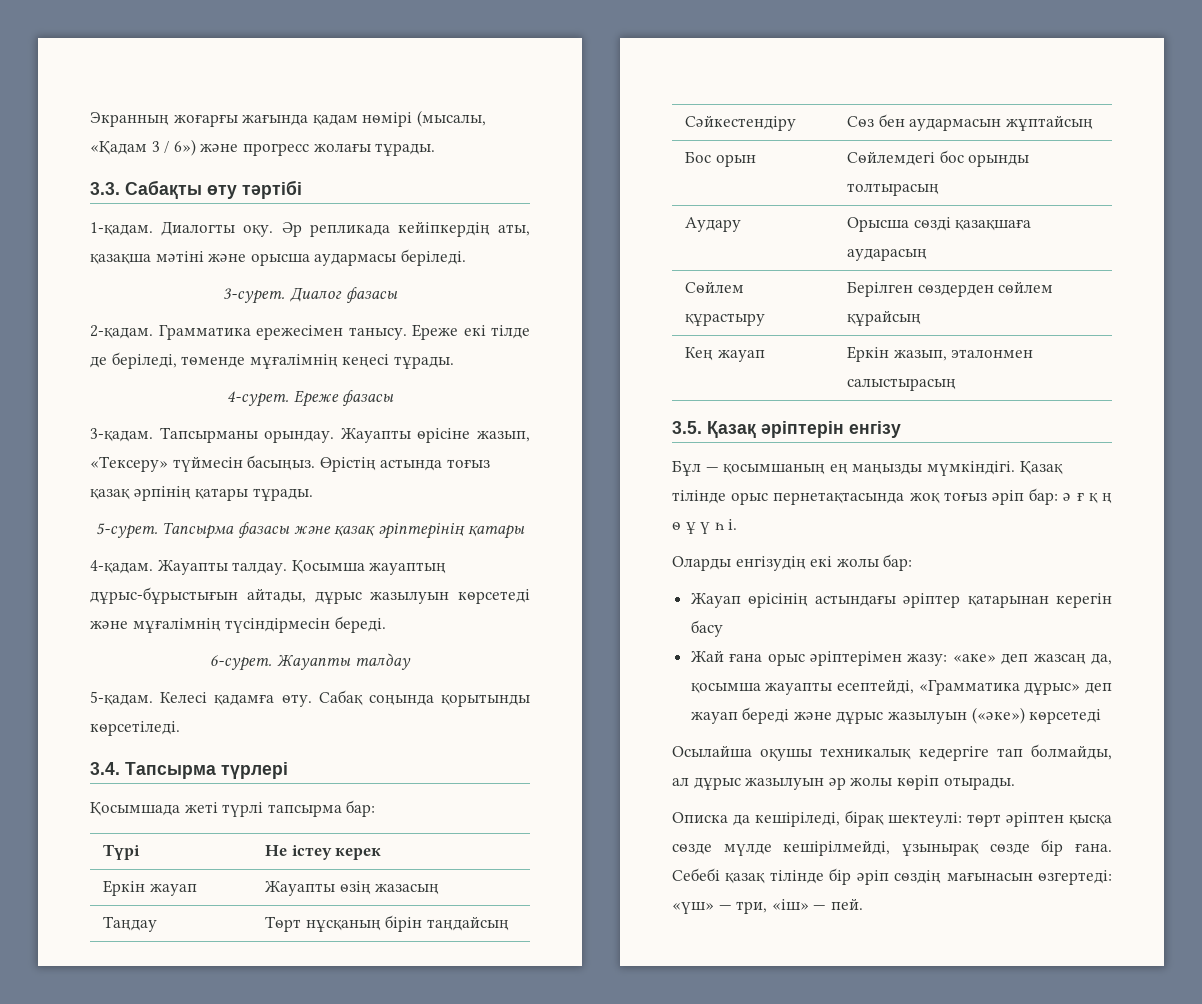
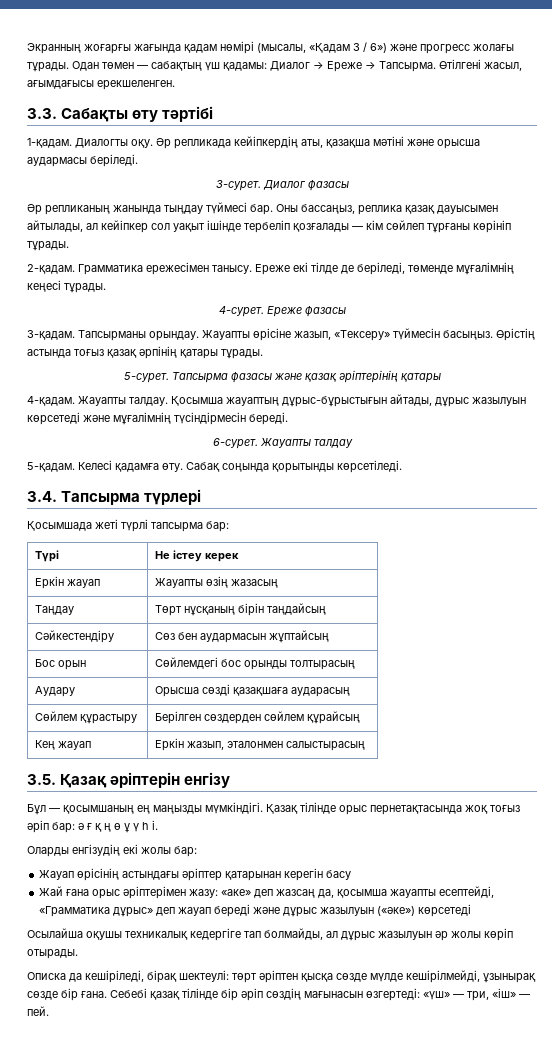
+ Одан төмен — сабақтың үш қадамы: Диалог → Ереже → Тапсырма. Өтілгені жасыл, ағымдағысы ерекшеленген.
+ Әр репликаның жанында тыңдау түймесі бар. Оны бассаңыз, реплика қазақ дауысымен айтылады, ал кейіпкер сол уақыт ішінде тербеліп қозғалады — кім сөйлеп тұрғаны көрініп тұрады.

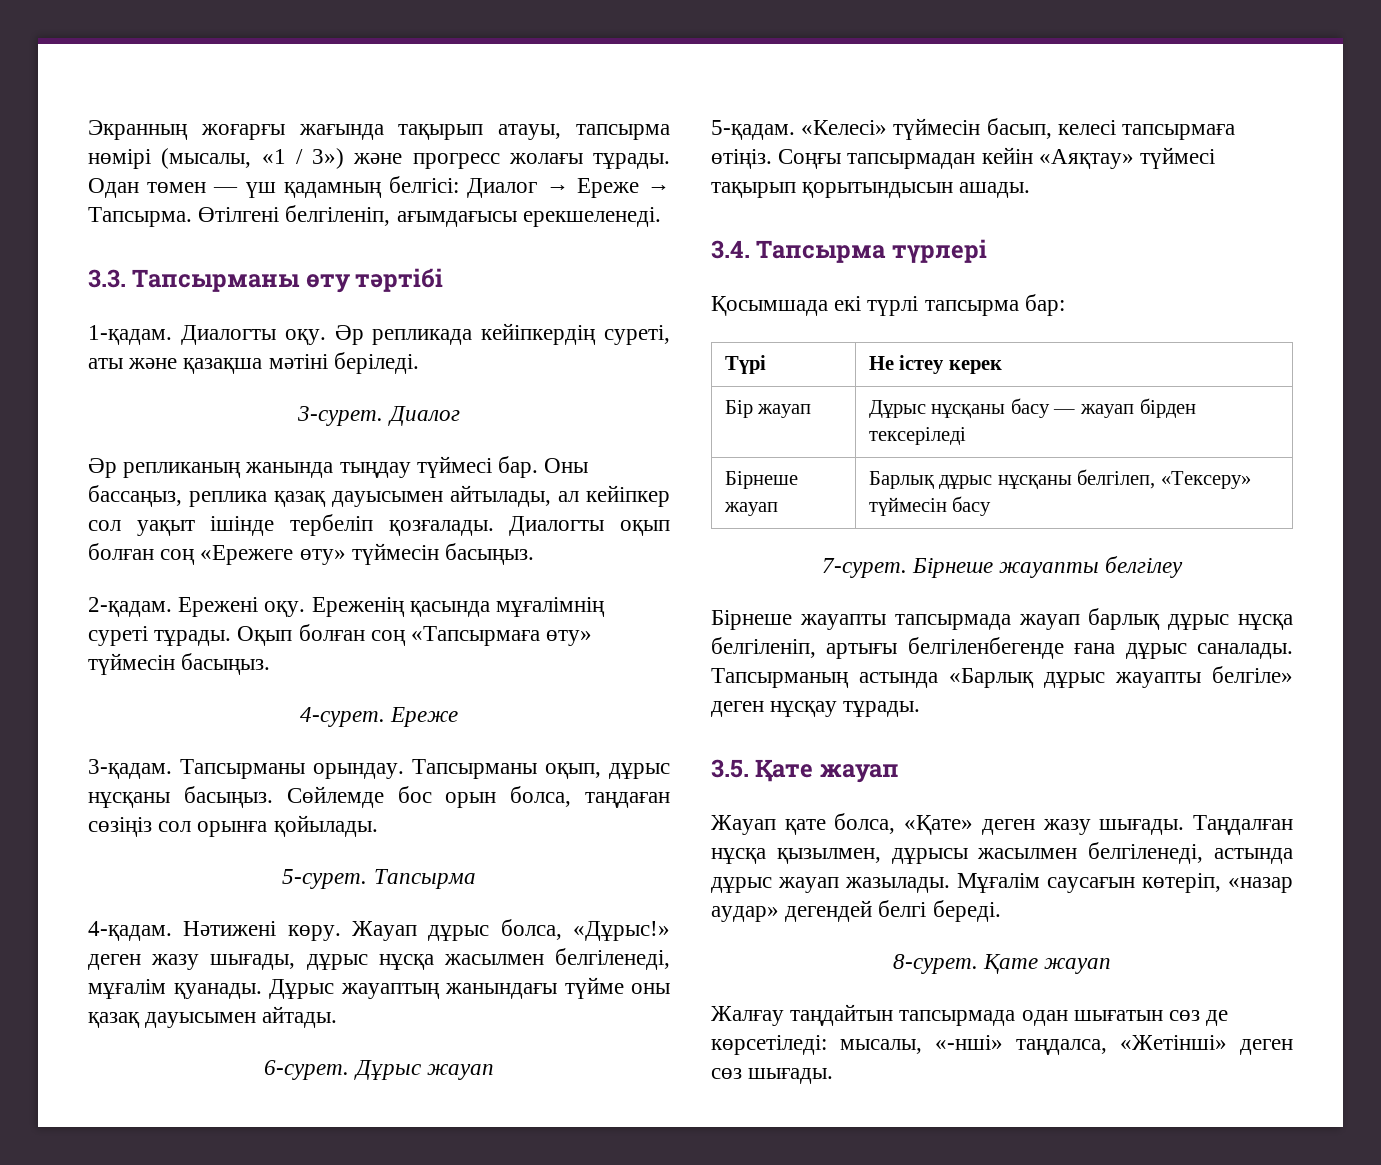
- Экранның жоғарғы жағында қадам нөмірі (мысалы, «Қадам 3 / 6») және прогресс жолағы тұрады.
+ Экранның жоғарғы жағында тақырып атауы, тапсырма нөмірі (мысалы, «1 / 3») және прогресс жолағы тұрады.
- Одан төмен — сабақтың үш қадамы: Диалог → Ереже → Тапсырма.
+ Одан төмен — үш қадамның белгісі: Диалог → Ереже → Тапсырма.
- Өтілгені жасыл, ағымдағысы ерекшеленген.
+ Өтілгені белгіленіп, ағымдағысы ерекшеленеді.
- 3.3. Сабақты өту тәртібі
+ 3.3. Тапсырманы өту тәртібі
- Әр репликада кейіпкердің аты, қазақша мәтіні және орысша аудармасы беріледі.
+ Әр репликада кейіпкердің суреті, аты және қазақша мәтіні беріледі.
- 3-сурет. Диалог фазасы
+ 3-сурет. Диалог
- Оны бассаңыз, реплика қазақ дауысымен айтылады, ал кейіпкер сол уақыт ішінде тербеліп қозғалады — кім сөйлеп тұрғаны көрініп тұрады.
- 2-қадам. Грамматика ережесімен танысу. Ереже екі тілде де беріледі, төменде мұғалімнің кеңесі тұрады.
+ Оны бассаңыз, реплика қазақ дауысымен айтылады, ал кейіпкер сол уақыт ішінде тербеліп қозғалады. Диалогты оқып болған соң «Ережеге өту» түймесін басыңыз.
+ 2-қадам. Ережені оқу. Ереженің қасында мұғалімнің суреті тұрады. Оқып болған соң «Тапсырмаға өту» түймесін басыңыз.
- 4-сурет. Ереже фазасы
+ 4-сурет. Ереже
- Жауапты өрісіне жазып, «Тексеру» түймесін басыңыз. Өрістің астында тоғыз қазақ әрпінің қатары тұрады.
- 5-сурет. Тапсырма фазасы және қазақ әріптерінің қатары
- 4-қадам. Жауапты талдау. Қосымша жауаптың дұрыс-бұрыстығын айтады, дұрыс жазылуын көрсетеді және мұғалімнің түсіндірмесін береді.
+ Тапсырманы оқып, дұрыс нұсқаны басыңыз. Сөйлемде бос орын болса, таңдаған сөзіңіз сол орынға қойылады.
+ 5-сурет. Тапсырма
+ 4-қадам. Нәтижені көру. Жауап дұрыс болса, «Дұрыс!» деген жазу шығады, дұрыс нұсқа жасылмен белгіленеді, мұғалім қуанады. Дұрыс жауаптың жанындағы түйме оны қазақ дауысымен айтады.
- Жауапты талдау
+ Дұрыс жауап
- Келесі қадамға өту. Сабақ соңында қорытынды көрсетіледі.
+ «Келесі» түймесін басып, келесі тапсырмаға өтіңіз. Соңғы тапсырмадан кейін «Аяқтау» түймесі тақырып қорытындысын ашады.
- Қосымшада жеті түрлі тапсырма бар:
+ Қосымшада екі түрлі тапсырма бар:
- Еркін жауап | Жауапты өзің жазасың
- Таңдау | Төрт нұсқаның бірін таңдайсың
- Сәйкестендіру | Сөз бен аудармасын жұптайсың
- Бос орын | Сөйлемдегі бос орынды толтырасың
- Аудару | Орысша сөзді қазақшаға аударасың
- Сөйлем құрастыру | Берілген сөздерден сөйлем құрайсың
- Кең жауап | Еркін жазып, эталонмен салыстырасың
- 3.5. Қазақ әріптерін енгізу
- Бұл — қосымшаның ең маңызды мүмкіндігі. Қазақ тілінде орыс пернетақтасында жоқ тоғыз әріп бар: ә ғ қ ң ө ұ ү һ і.
- Оларды енгізудің екі жолы бар:
- Жауап өрісінің астындағы әріптер қатарынан керегін басу
- Жай ғана орыс әріптерімен жазу: «аке» деп жазсаң да, қосымша жауапты есептейді, «Грамматика дұрыс» деп жауап береді және дұрыс жазылуын («әке») көрсетеді
- Осылайша оқушы техникалық кедергіге тап болмайды, ал дұрыс жазылуын әр жолы көріп отырады.
- Описка да кешіріледі, бірақ шектеулі: төрт әріптен қысқа сөзде мүлде кешірілмейді, ұзынырақ сөзде бір ғана. Себебі қазақ тілінде бір әріп сөздің мағынасын өзгертеді: «үш» — три, «іш» — пей.
+ Бір жауап | Дұрыс нұсқаны басу — жауап бірден тексеріледі
+ Бірнеше жауап | Барлық дұрыс нұсқаны белгілеп, «Тексеру» түймесін басу
+ 7-сурет. Бірнеше жауапты белгілеу
+ Бірнеше жауапты тапсырмада жауап барлық дұрыс нұсқа белгіленіп, артығы белгіленбегенде ғана дұрыс саналады. Тапсырманың астында «Барлық дұрыс жауапты белгіле» деген нұсқау тұрады.
+ 3.5. Қате жауап
+ Жауап қате болса, «Қате» деген жазу шығады. Таңдалған нұсқа қызылмен, дұрысы жасылмен белгіленеді, астында дұрыс жауап жазылады. Мұғалім саусағын көтеріп, «назар аудар» дегендей белгі береді.
+ 8-сурет. Қате жауап
+ Жалғау таңдайтын тапсырмада одан шығатын сөз де көрсетіледі: мысалы, «-нші» таңдалса, «Жетінші» деген сөз шығады.

